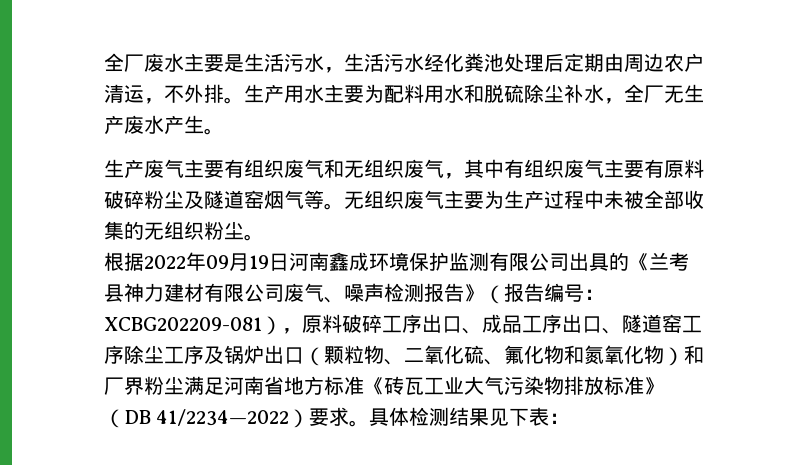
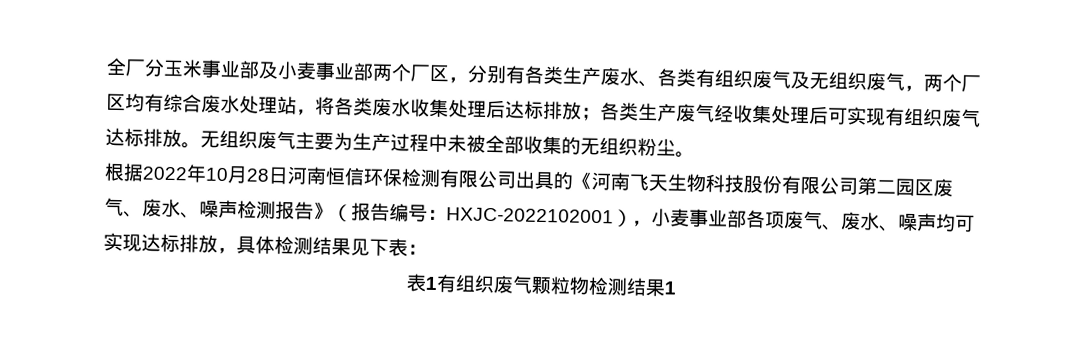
- 全厂废水主要是生活污水，生活污水经化粪池处理后定期由周边农户清运，不外排。生产用水主要为配料用水和脱硫除尘补水，全厂无生产废水产生。
- 生产废气主要有组织废气和无组织废气，其中有组织废气主要有原料破碎粉尘及隧道窑烟气等。
+ 全厂分玉米事业部及小麦事业部两个厂区，分别有各类生产废水、各类有组织废气及无组织废气，两个厂区均有综合废水处理站，将各类废水收集处理后达标排放；各类生产废气经收集处理后可实现有组织废气达标排放。
- 根据2022年09月19日河南鑫成环境保护监测有限公司出具的《兰考县神力建材有限公司废气、噪声检测报告》（报告编号：XCBG202209-081），原料破碎工序出口、成品工序出口、隧道窑工序除尘工序及锅炉出口（颗粒物、二氧化硫、氟化物和氮氧化物）和厂界粉尘满足河南省地方标准《砖瓦工业大气污染物排放标准》（DB 41/2234—2022）要求。具体检测结果见下表：
+ 根据2022年10月28日河南恒信环保检测有限公司出具的《河南飞天生物科技股份有限公司第二园区废气、废水、噪声检测报告》（报告编号：HXJC-2022102001），小麦事业部各项废气、废水、噪声均可实现达标排放，具体检测结果见下表：
+ 表1有组织废气颗粒物检测结果1

